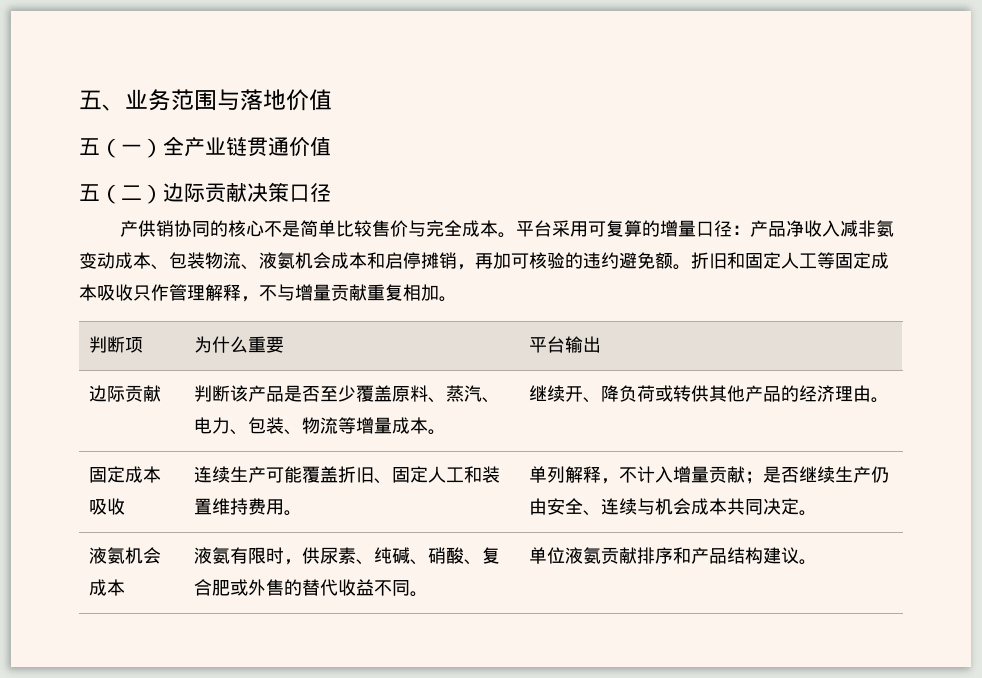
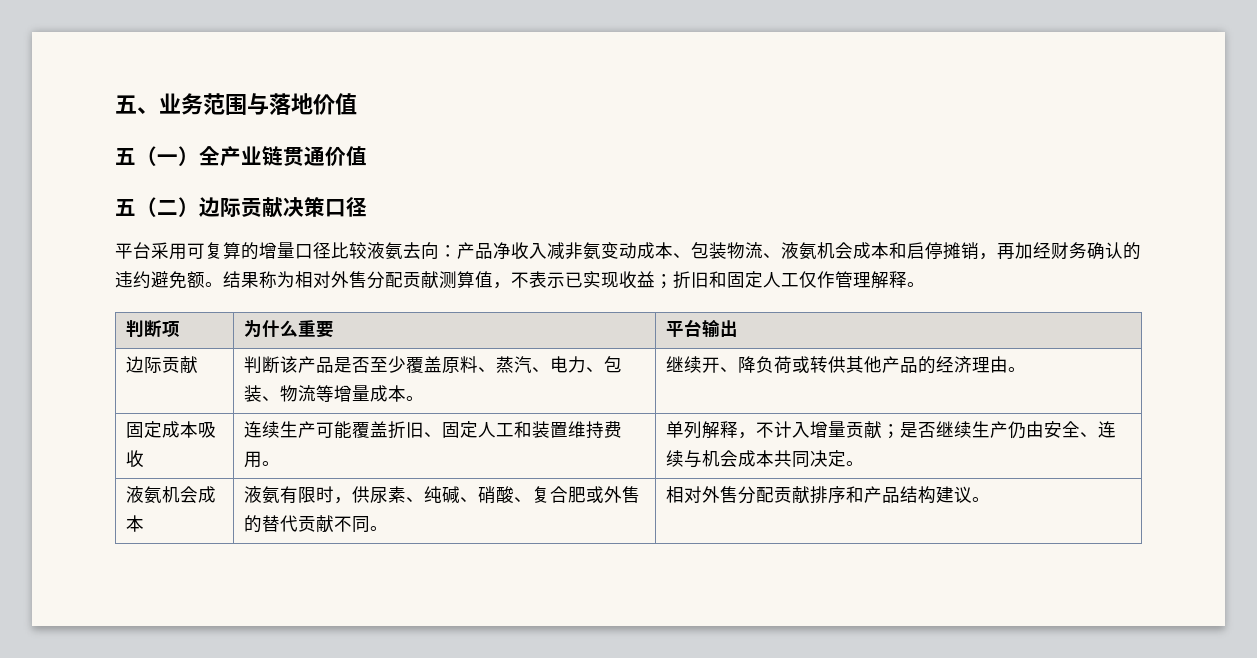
- 产供销协同的核心不是简单比较售价与完全成本。平台采用可复算的增量口径：产品净收入减非氨变动成本、包装物流、液氨机会成本和启停摊销，再加可核验的违约避免额。
+ 平台采用可复算的增量口径比较液氨去向：产品净收入减非氨变动成本、包装物流、液氨机会成本和启停摊销，再加经财务确认的违约避免额。
- 折旧和固定人工等固定成本吸收只作管理解释，不与增量贡献重复相加。
+ 结果称为相对外售分配贡献测算值，不表示已实现收益；折旧和固定人工仅作管理解释。
- 液氨机会成本 | 液氨有限时，供尿素、纯碱、硝酸、复合肥或外售的替代收益不同。 | 单位液氨贡献排序和产品结构建议。
+ 液氨机会成本 | 液氨有限时，供尿素、纯碱、硝酸、复合肥或外售的替代贡献不同。 | 相对外售分配贡献排序和产品结构建议。

